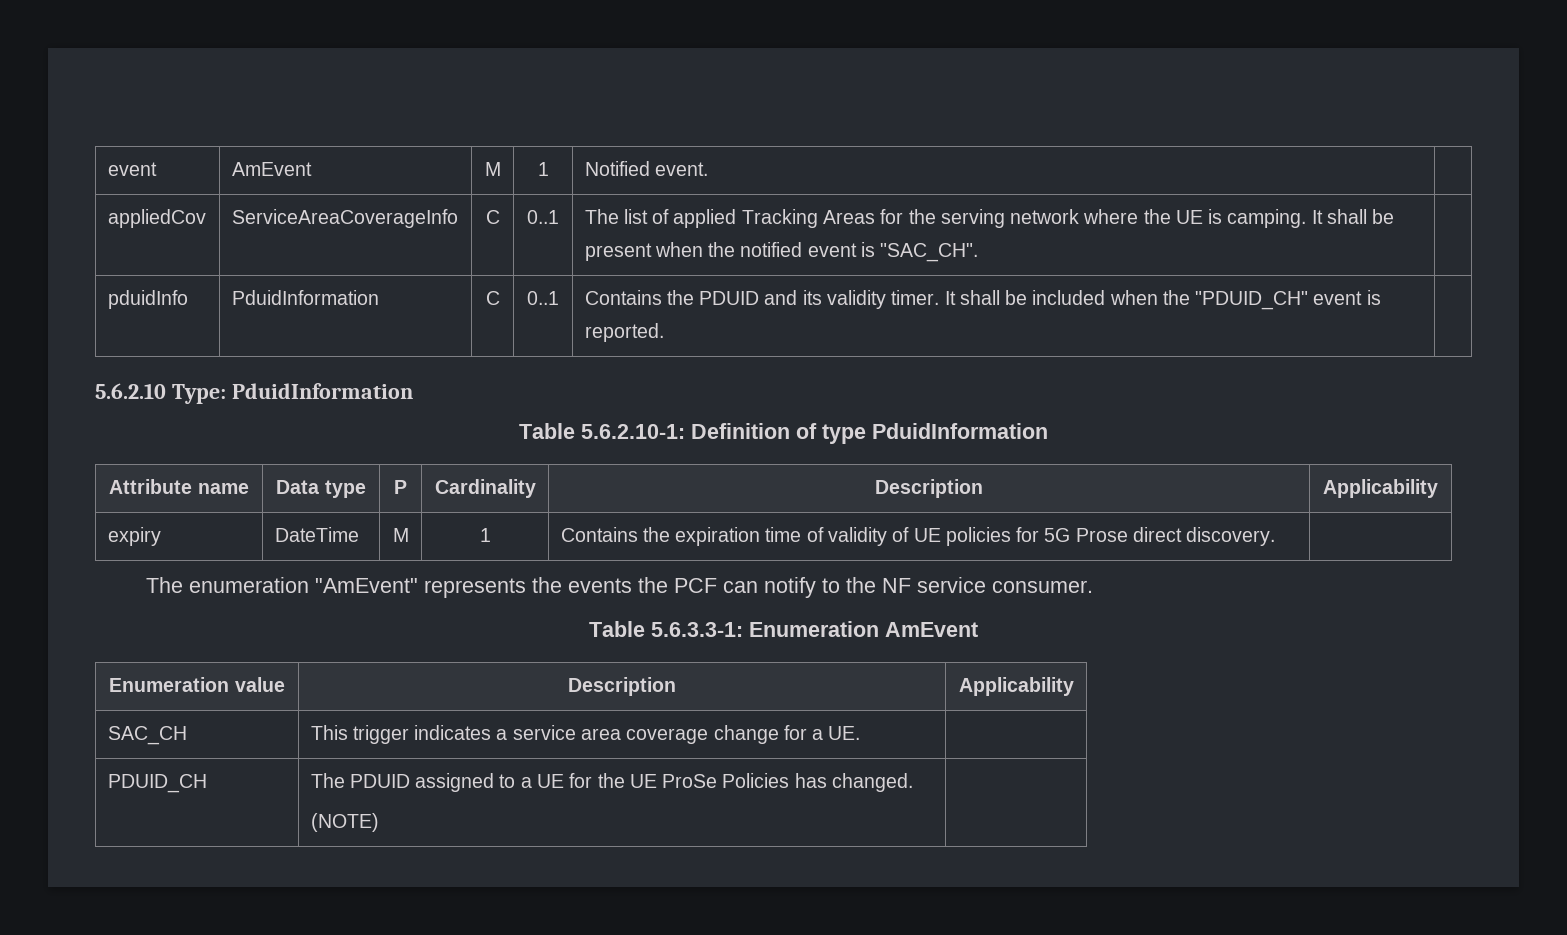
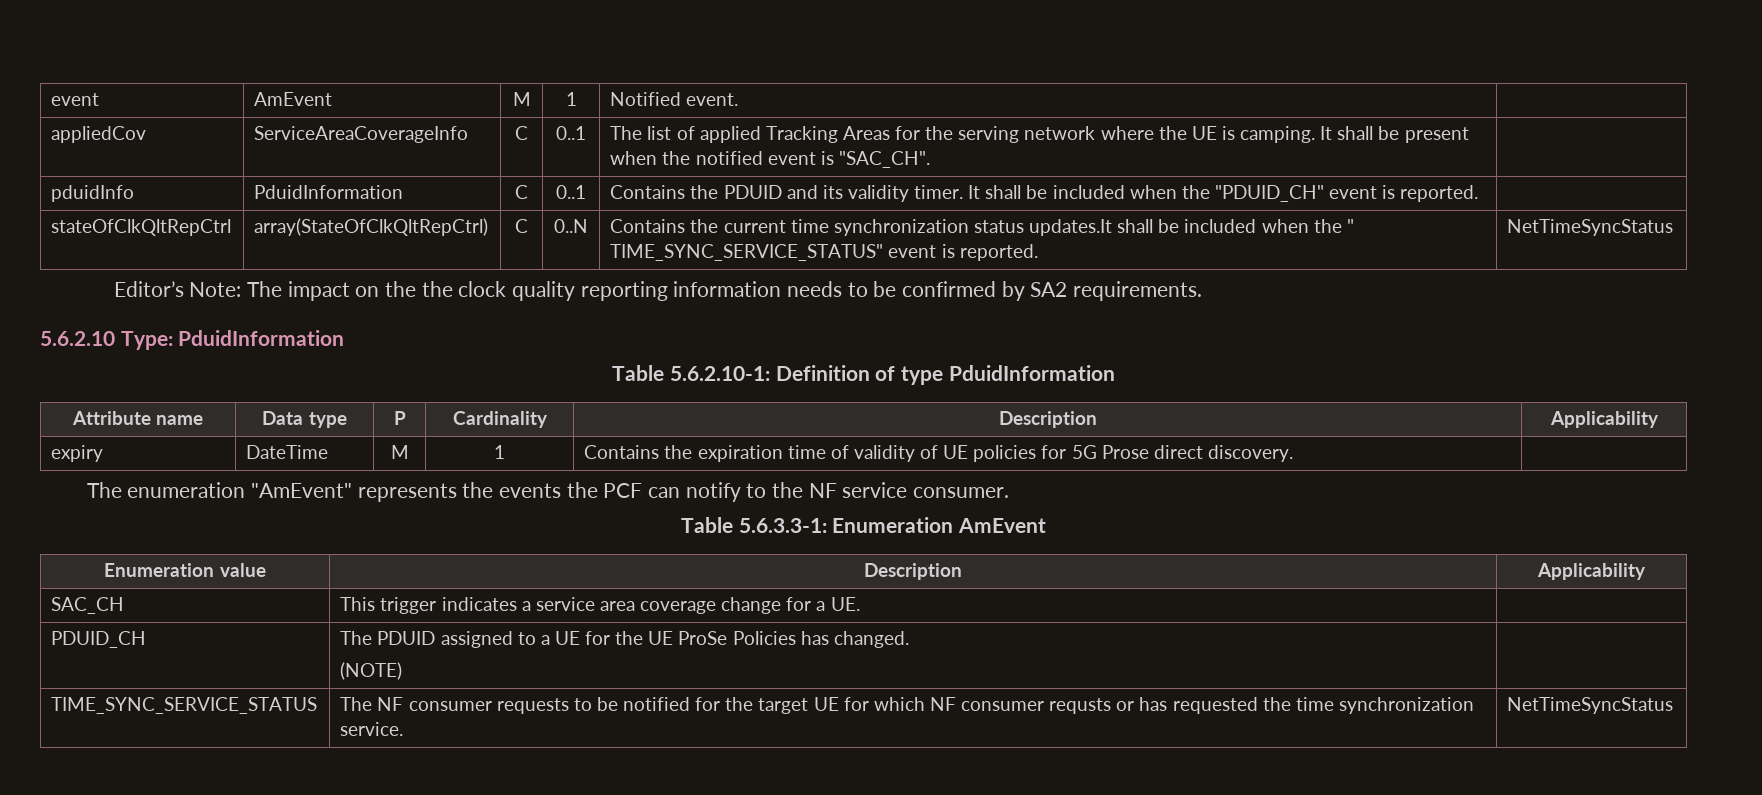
+ stateOfClkQltRepCtrl | array(StateOfClkQltRepCtrl) | C | 0..N | Contains the current time synchronization status updates.It shall be included when the " TIME_SYNC_SERVICE_STATUS" event is reported. | NetTimeSyncStatus
+ Editor’s Note: The impact on the the clock quality reporting information needs to be confirmed by SA2 requirements.
+ TIME_SYNC_SERVICE_STATUS | The NF consumer requests to be notified for the target UE for which NF consumer requsts or has requested the time synchronization service. | NetTimeSyncStatus

